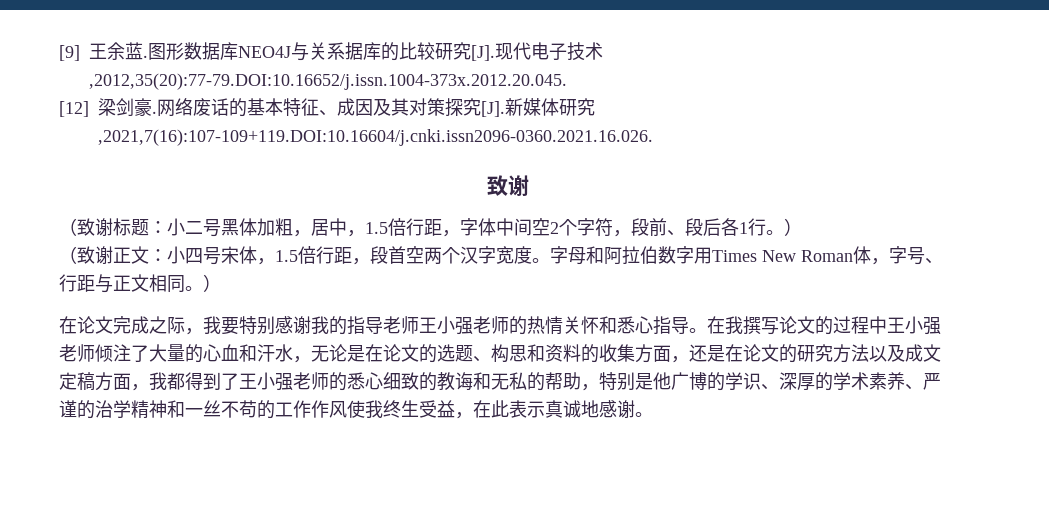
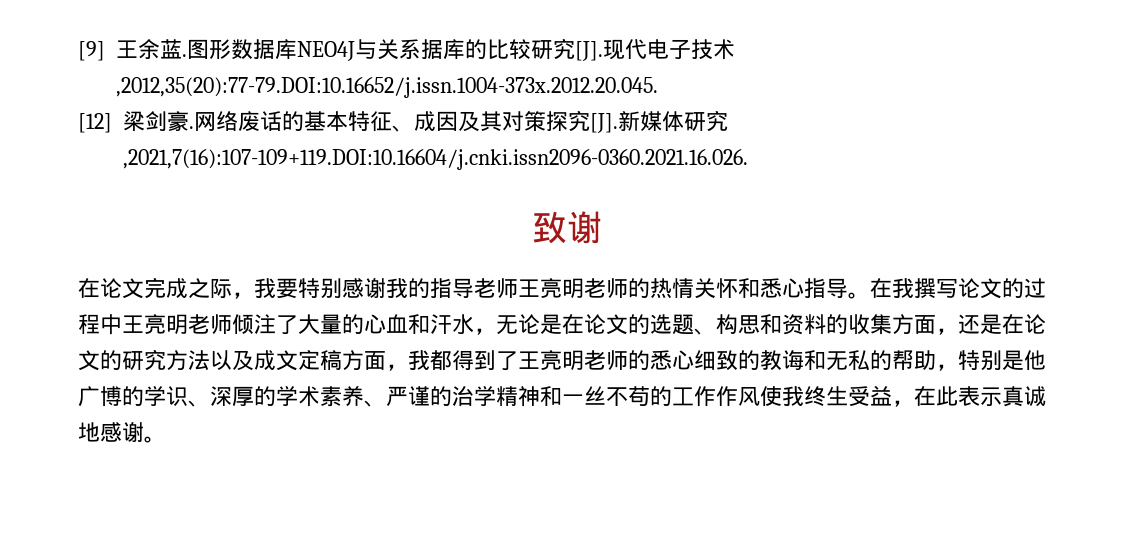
- （致谢标题：小二号黑体加粗，居中，1.5倍行距，字体中间空2个字符，段前、段后各1行。）
- （致谢正文：小四号宋体，1.5倍行距，段首空两个汉字宽度。字母和阿拉伯数字用Times New Roman体，字号、行距与正文相同。）
- 在论文完成之际，我要特别感谢我的指导老师王小强老师的热情关怀和悉心指导。
+ 在论文完成之际，我要特别感谢我的指导老师王亮明老师的热情关怀和悉心指导。
- 在我撰写论文的过程中王小强老师倾注了大量的心血和汗水，无论是在论文的选题、构思和资料的收集方面，还是在论文的研究方法以及成文定稿方面，我都得到了王小强老师的悉心细致的教诲和无私的帮助，特别是他广博的学识、深厚的学术素养、严谨的治学精神和一丝不苟的工作作风使我终生受益，在此表示真诚地感谢。
+ 在我撰写论文的过程中王亮明老师倾注了大量的心血和汗水，无论是在论文的选题、构思和资料的收集方面，还是在论文的研究方法以及成文定稿方面，我都得到了王亮明老师的悉心细致的教诲和无私的帮助，特别是他广博的学识、深厚的学术素养、严谨的治学精神和一丝不苟的工作作风使我终生受益，在此表示真诚地感谢。

